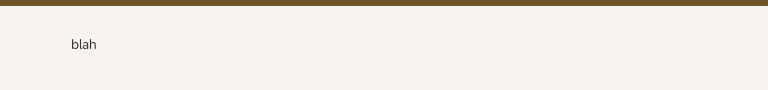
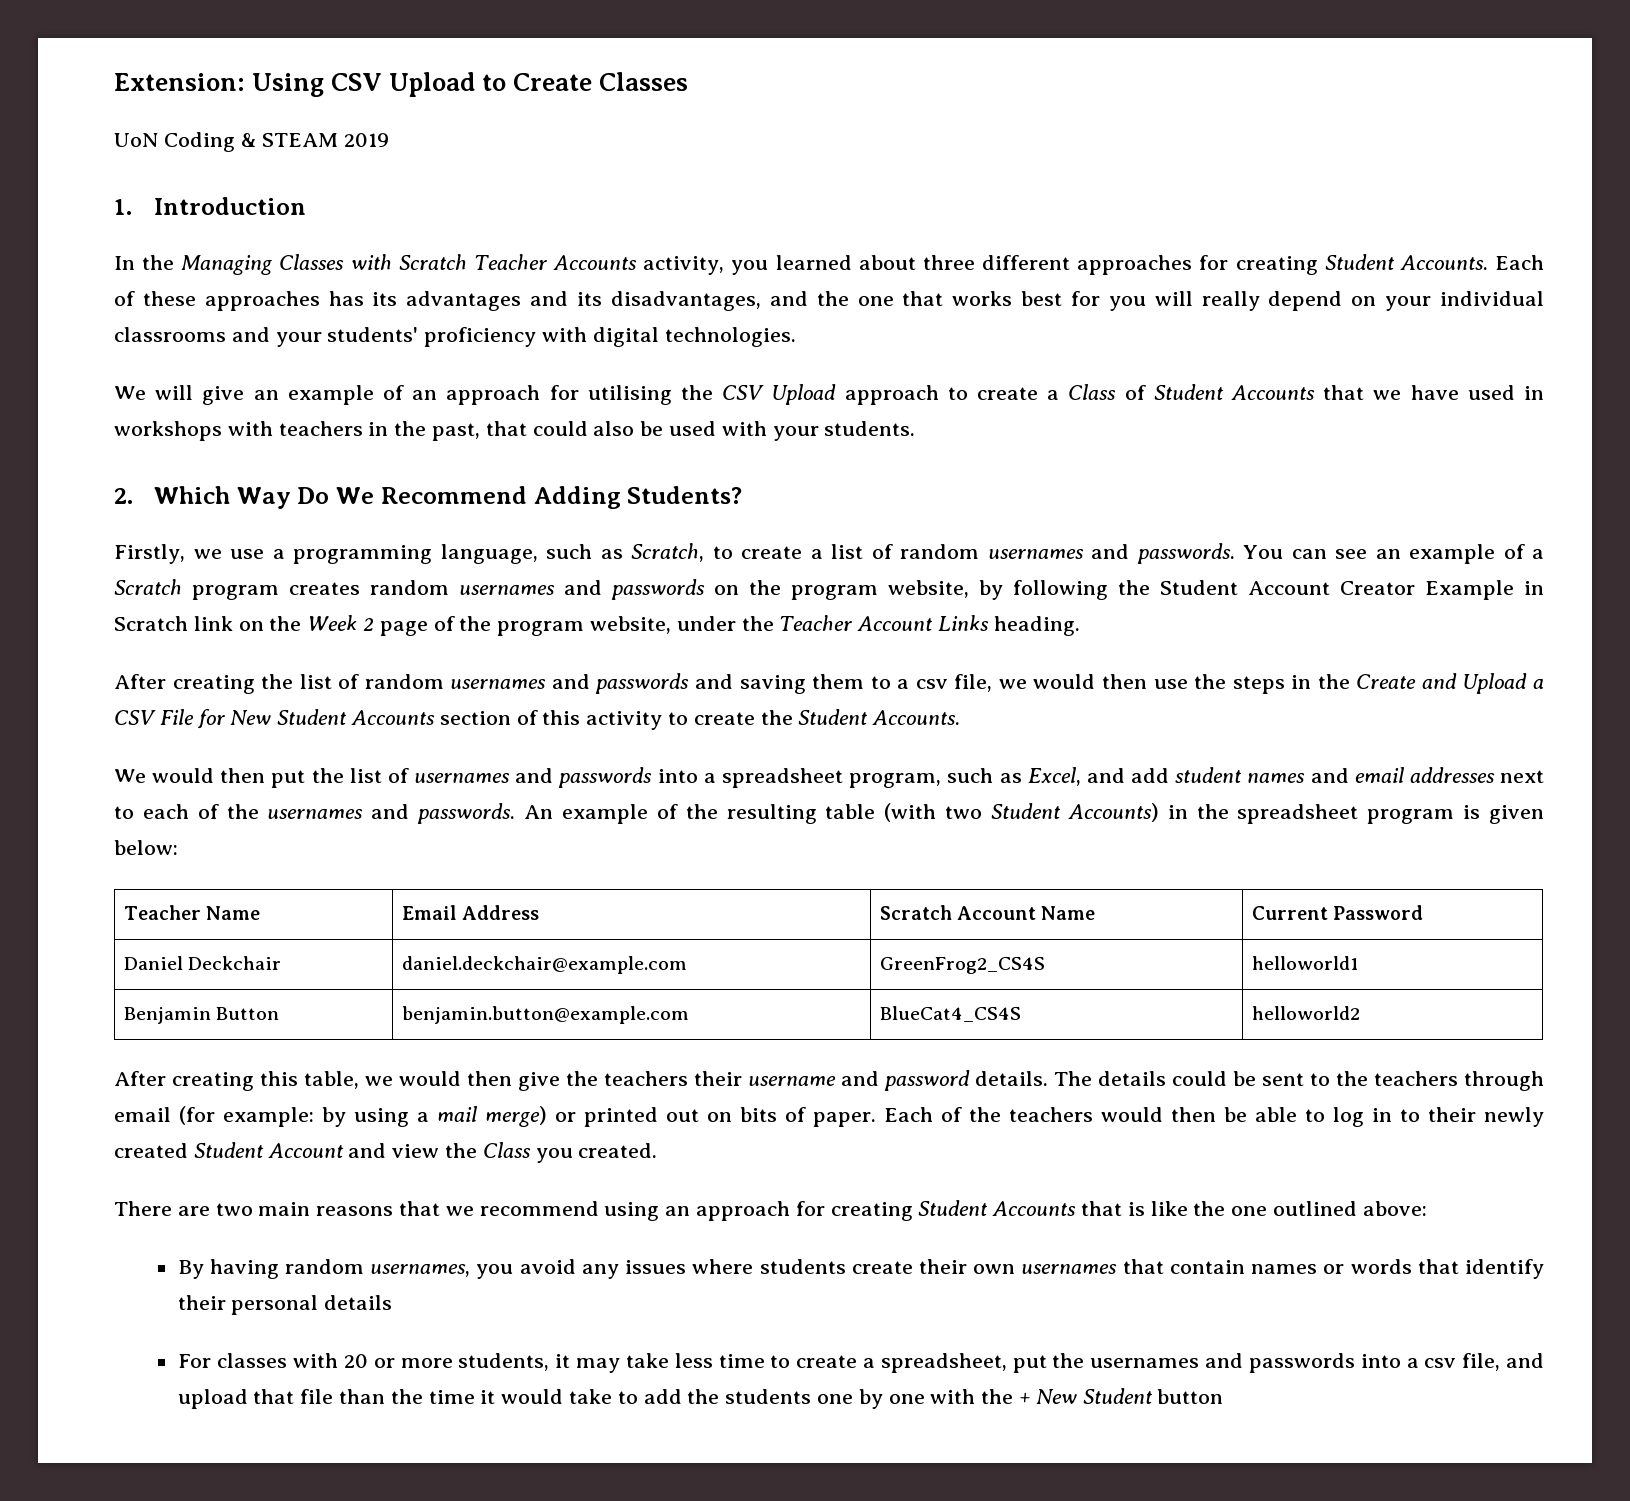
- blah
+ Extension: Using CSV Upload to Create Classes
+ UoN Coding & STEAM 2019
+ 1. Introduction
+ In the Managing Classes with Scratch Teacher Accounts activity, you learned about three different approaches for creating Student Accounts. Each of these approaches has its advantages and its disadvantages, and the one that works best for you will really depend on your individual classrooms and your students' proficiency with digital technologies.
+ We will give an example of an approach for utilising the CSV Upload approach to create a Class of Student Accounts that we have used in workshops with teachers in the past, that could also be used with your students.
+ 2. Which Way Do We Recommend Adding Students?
+ Firstly, we use a programming language, such as Scratch, to create a list of random usernames and passwords. You can see an example of a Scratch program creates random usernames and passwords on the program website, by following the Student Account Creator Example in Scratch link on the Week 2 page of the program website, under the Teacher Account Links heading.
+ After creating the list of random usernames and passwords and saving them to a csv file, we would then use the steps in the Create and Upload a CSV File for New Student Accounts section of this activity to create the Student Accounts.
+ We would then put the list of usernames and passwords into a spreadsheet program, such as Excel, and add student names and email addresses next to each of the usernames and passwords. An example of the resulting table (with two Student Accounts) in the spreadsheet program is given below:
+ Teacher Name | Email Address | Scratch Account Name | Current Password
+ Daniel Deckchair | daniel.deckchair@example.com | GreenFrog2_CS4S | helloworld1
+ Benjamin Button | benjamin.button@example.com | BlueCat4_CS4S | helloworld2
+ After creating this table, we would then give the teachers their username and password details. The details could be sent to the teachers through email (for example: by using a mail merge) or printed out on bits of paper. Each of the teachers would then be able to log in to their newly created Student Account and view the Class you created.
+ There are two main reasons that we recommend using an approach for creating Student Accounts that is like the one outlined above:
+ By having random usernames, you avoid any issues where students create their own usernames that contain names or words that identify their personal details
+ For classes with 20 or more students, it may take less time to create a spreadsheet, put the usernames and passwords into a csv file, and upload that file than the time it would take to add the students one by one with the + New Student button

